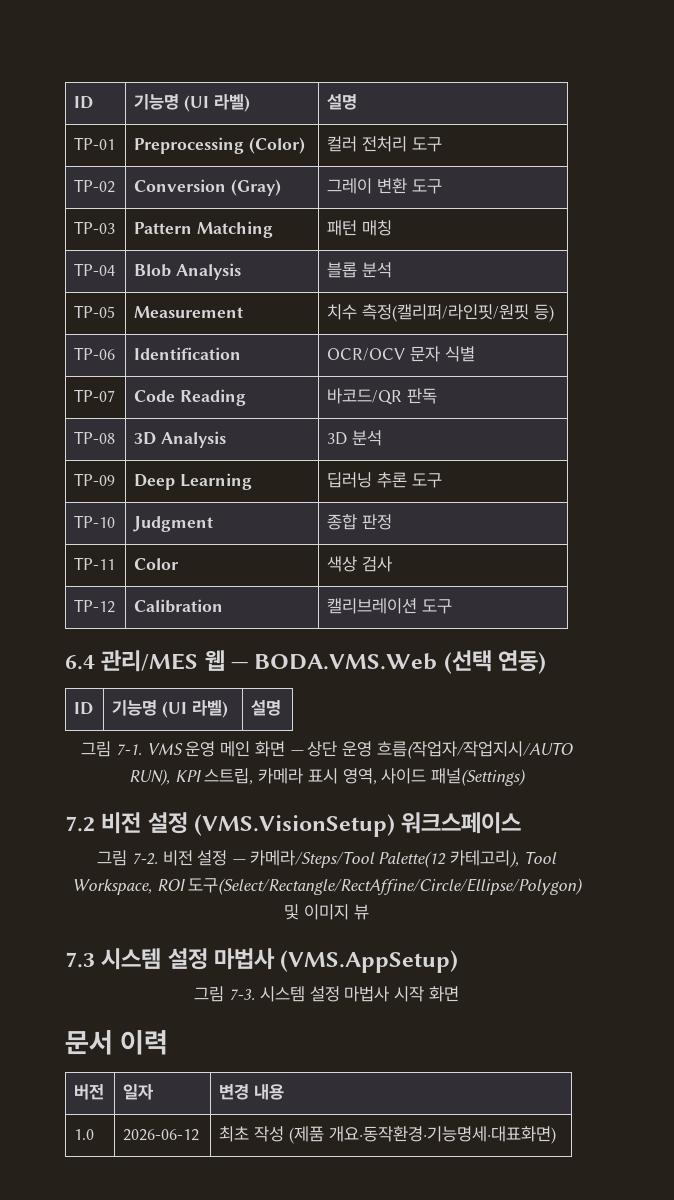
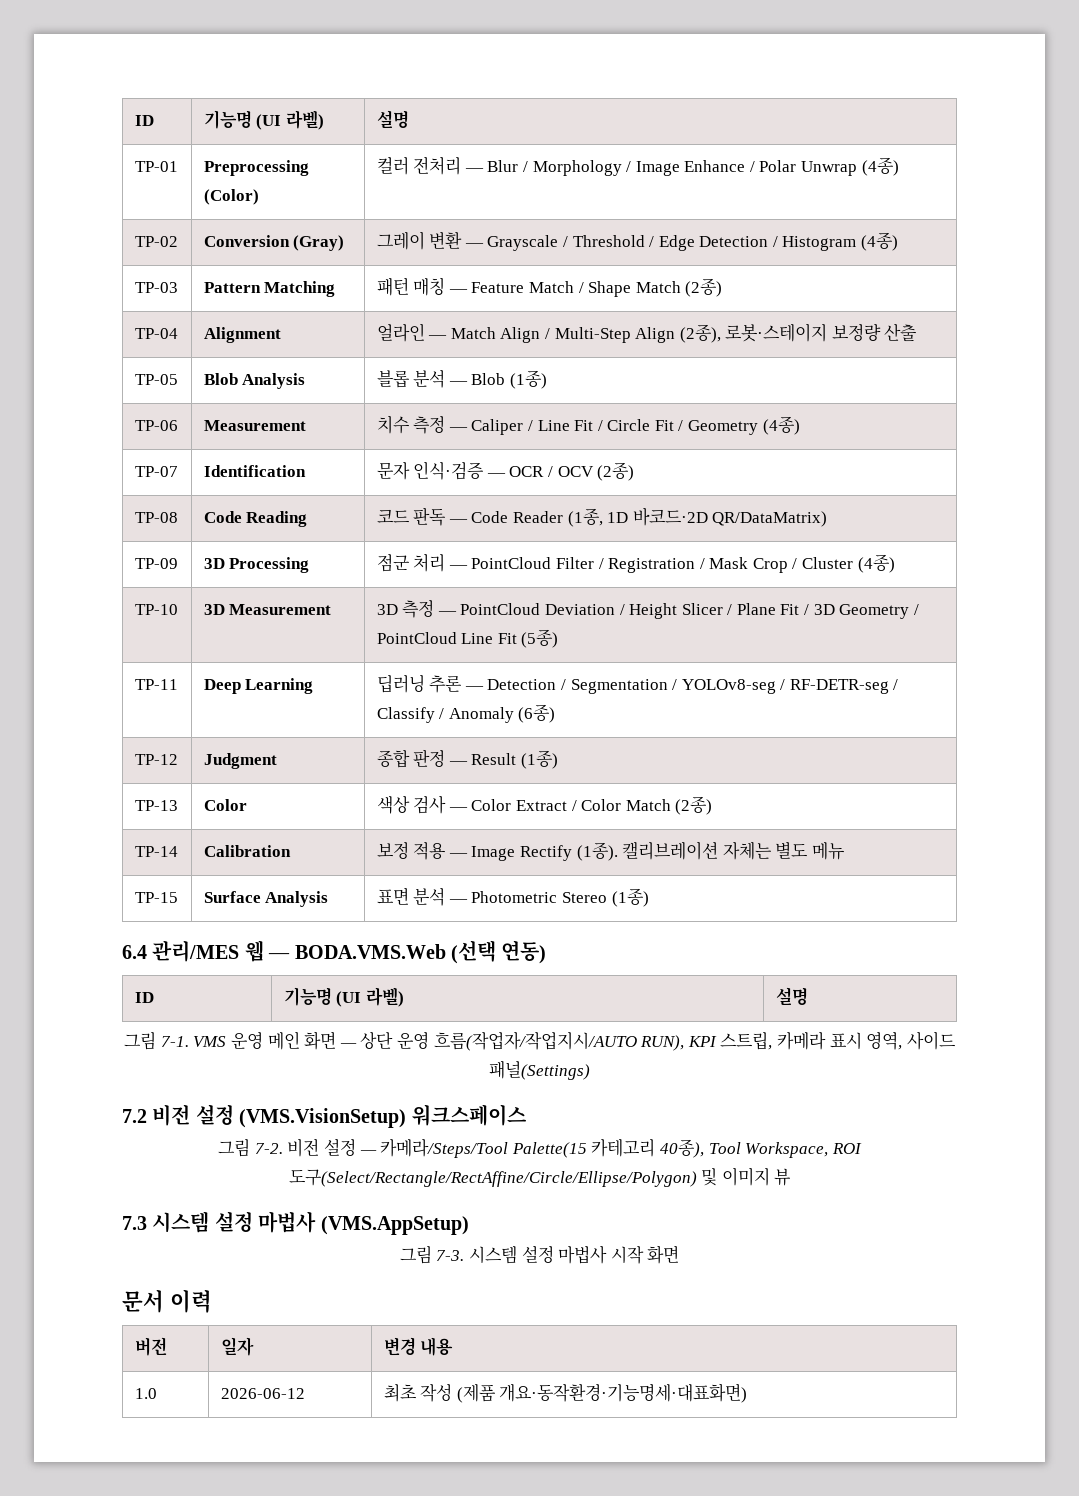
- TP-01 | Preprocessing (Color) | 컬러 전처리 도구
+ TP-01 | Preprocessing (Color) | 컬러 전처리 — Blur / Morphology / Image Enhance / Polar Unwrap (4종)
- TP-02 | Conversion (Gray) | 그레이 변환 도구
+ TP-02 | Conversion (Gray) | 그레이 변환 — Grayscale / Threshold / Edge Detection / Histogram (4종)
- TP-03 | Pattern Matching | 패턴 매칭
- TP-04 | Blob Analysis | 블롭 분석
- TP-05 | Measurement | 치수 측정(캘리퍼/라인핏/원핏 등)
- TP-06 | Identification | OCR/OCV 문자 식별
- TP-07 | Code Reading | 바코드/QR 판독
- TP-08 | 3D Analysis | 3D 분석
- TP-09 | Deep Learning | 딥러닝 추론 도구
- TP-10 | Judgment | 종합 판정
- TP-11 | Color | 색상 검사
- TP-12 | Calibration | 캘리브레이션 도구
+ TP-03 | Pattern Matching | 패턴 매칭 — Feature Match / Shape Match (2종)
+ TP-04 | Alignment | 얼라인 — Match Align / Multi-Step Align (2종), 로봇·스테이지 보정량 산출
+ TP-05 | Blob Analysis | 블롭 분석 — Blob (1종)
+ TP-06 | Measurement | 치수 측정 — Caliper / Line Fit / Circle Fit / Geometry (4종)
+ TP-07 | Identification | 문자 인식·검증 — OCR / OCV (2종)
+ TP-08 | Code Reading | 코드 판독 — Code Reader (1종, 1D 바코드·2D QR/DataMatrix)
+ TP-09 | 3D Processing | 점군 처리 — PointCloud Filter / Registration / Mask Crop / Cluster (4종)
+ TP-10 | 3D Measurement | 3D 측정 — PointCloud Deviation / Height Slicer / Plane Fit / 3D Geometry / PointCloud Line Fit (5종)
+ TP-11 | Deep Learning | 딥러닝 추론 — Detection / Segmentation / YOLOv8-seg / RF-DETR-seg / Classify / Anomaly (6종)
+ TP-12 | Judgment | 종합 판정 — Result (1종)
+ TP-13 | Color | 색상 검사 — Color Extract / Color Match (2종)
+ TP-14 | Calibration | 보정 적용 — Image Rectify (1종). 캘리브레이션 자체는 별도 메뉴
+ TP-15 | Surface Analysis | 표면 분석 — Photometric Stereo (1종)
- 비전 설정 — 카메라/Steps/Tool Palette(12 카테고리), Tool Workspace, ROI 도구(Select/Rectangle/RectAffine/Circle/Ellipse/Polygon) 및 이미지 뷰
+ 비전 설정 — 카메라/Steps/Tool Palette(15 카테고리 40종), Tool Workspace, ROI 도구(Select/Rectangle/RectAffine/Circle/Ellipse/Polygon) 및 이미지 뷰

